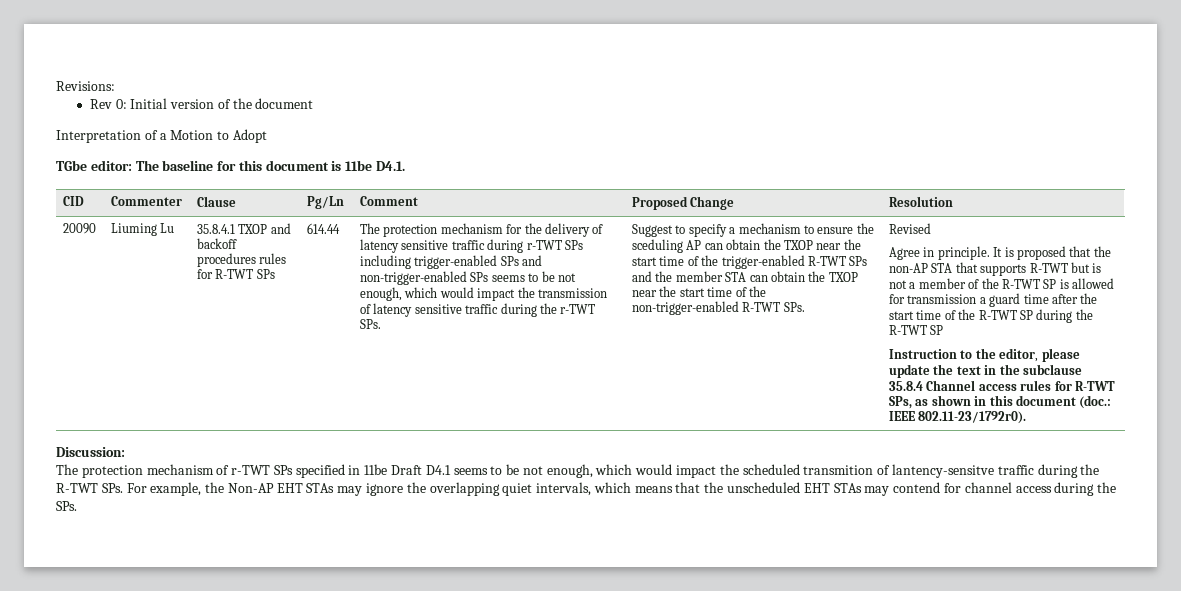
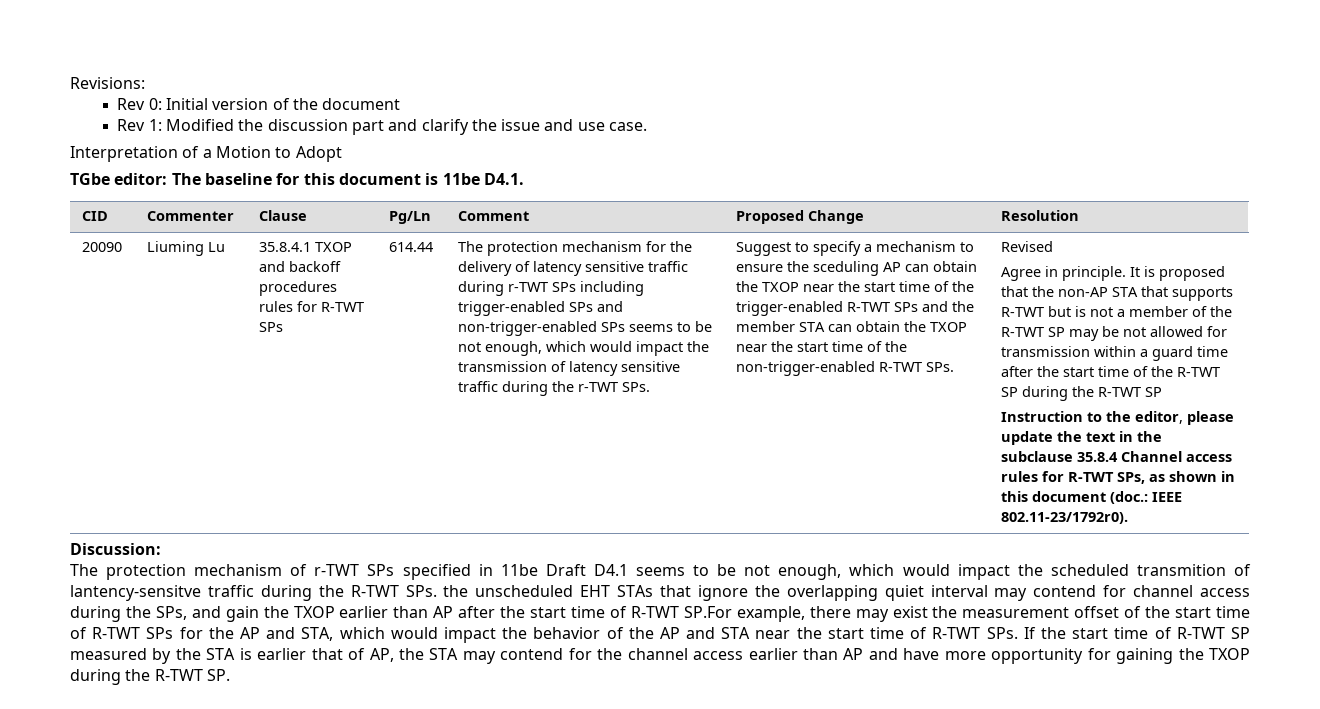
+ Rev 1: Modified the discussion part and clarify the issue and use case.
- It is proposed that the non-AP STA that supports R-TWT but is not a member of the R-TWT SP is allowed for transmission a guard time after the start time of the R-TWT SP during the R-TWT SP
+ It is proposed that the non-AP STA that supports R-TWT but is not a member of the R-TWT SP may be not allowed for transmission within a guard time after the start time of the R-TWT SP during the R-TWT SP
- The protection mechanism of r-TWT SPs specified in 11be Draft D4.1 seems to be not enough, which would impact the scheduled transmition of lantency-sensitve traffic during the R-TWT SPs. For example, the Non-AP EHT STAs may ignore the overlapping quiet intervals, which means that the unscheduled EHT STAs may contend for channel access during the SPs.
+ The protection mechanism of r-TWT SPs specified in 11be Draft D4.1 seems to be not enough, which would impact the scheduled transmition of lantency-sensitve traffic during the R-TWT SPs. the unscheduled EHT STAs that ignore the overlapping quiet interval may contend for channel access during the SPs, and gain the TXOP earlier than AP after the start time of R-TWT SP.For example, there may exist the measurement offset of the start time of R-TWT SPs for the AP and STA, which would impact the behavior of the AP and STA near the start time of R-TWT SPs. If the start time of R-TWT SP measured by the STA is earlier that of AP, the STA may contend for the channel access earlier than AP and have more opportunity for gaining the TXOP during the R-TWT SP.

